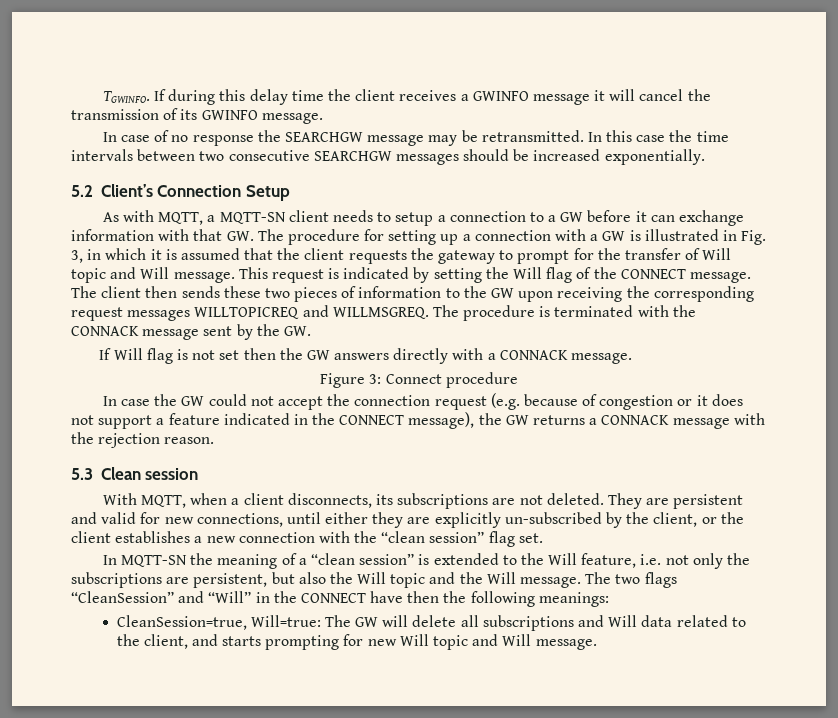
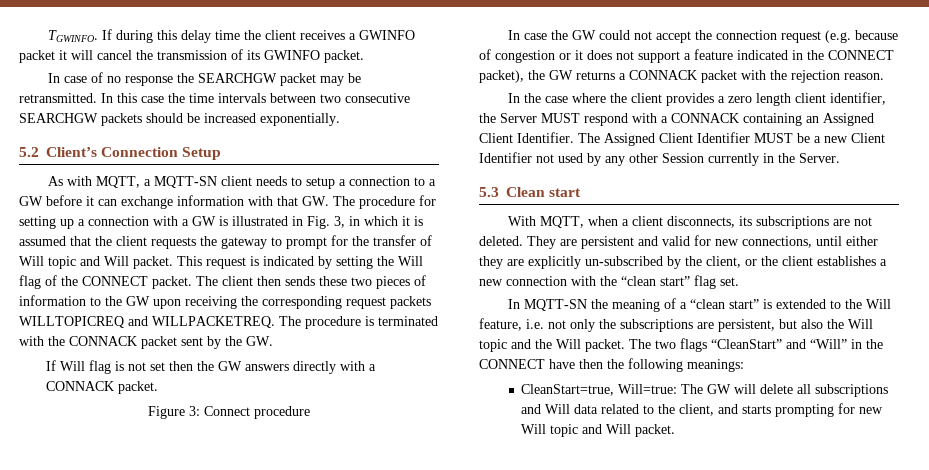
- If during this delay time the client receives a GWINFO message it will cancel the transmission of its GWINFO message.
+ If during this delay time the client receives a GWINFO packet it will cancel the transmission of its GWINFO packet.
- In case of no response the SEARCHGW message may be retransmitted.
+ In case of no response the SEARCHGW packet may be retransmitted.
- In this case the time intervals between two consecutive SEARCHGW messages should be increased exponentially.
+ In this case the time intervals between two consecutive SEARCHGW packets should be increased exponentially.
- As with MQTT, a MQTT-SN client needs to setup a connection to a GW before it can exchange information with that GW. The procedure for setting up a connection with a GW is illustrated in Fig. 3, in which it is assumed that the client requests the gateway to prompt for the transfer of Will topic and Will message.
+ As with MQTT, a MQTT-SN client needs to setup a connection to a GW before it can exchange information with that GW. The procedure for setting up a connection with a GW is illustrated in Fig. 3, in which it is assumed that the client requests the gateway to prompt for the transfer of Will topic and Will packet.
- This request is indicated by setting the Will flag of the CONNECT message.
+ This request is indicated by setting the Will flag of the CONNECT packet.
- The client then sends these two pieces of information to the GW upon receiving the corresponding request messages WILLTOPICREQ and WILLMSGREQ.
+ The client then sends these two pieces of information to the GW upon receiving the corresponding request packets WILLTOPICREQ and WILLPACKETREQ.
- The procedure is terminated with the CONNACK message sent by the GW.
+ The procedure is terminated with the CONNACK packet sent by the GW.
- If Will flag is not set then the GW answers directly with a CONNACK message.
+ If Will flag is not set then the GW answers directly with a CONNACK packet.
- In case the GW could not accept the connection request (e.g. because of congestion or it does not support a feature indicated in the CONNECT message), the GW returns a CONNACK message with the rejection reason.
+ In case the GW could not accept the connection request (e.g. because of congestion or it does not support a feature indicated in the CONNECT packet), the GW returns a CONNACK packet with the rejection reason.
+ In the case where the client provides a zero length client identifier, the Server MUST respond with a CONNACK containing an Assigned Client Identifier. The Assigned Client Identifier MUST be a new Client Identifier not used by any other Session currently in the Server.
- 5.3 Clean session
+ 5.3 Clean start
- They are persistent and valid for new connections, until either they are explicitly un-subscribed by the client, or the client establishes a new connection with the “clean session” flag set.
+ They are persistent and valid for new connections, until either they are explicitly un-subscribed by the client, or the client establishes a new connection with the “clean start” flag set.
- In MQTT-SN the meaning of a “clean session” is extended to the Will feature, i.e. not only the subscriptions are persistent, but also the Will topic and the Will message.
+ In MQTT-SN the meaning of a “clean start” is extended to the Will feature, i.e. not only the subscriptions are persistent, but also the Will topic and the Will packet.
- The two flags “CleanSession” and “Will” in the CONNECT have then the following meanings:
+ The two flags “CleanStart” and “Will” in the CONNECT have then the following meanings:
- CleanSession=true, Will=true: The GW will delete all subscriptions and Will data related to the client, and starts prompting for new Will topic and Will message.
+ CleanStart=true, Will=true: The GW will delete all subscriptions and Will data related to the client, and starts prompting for new Will topic and Will packet.

